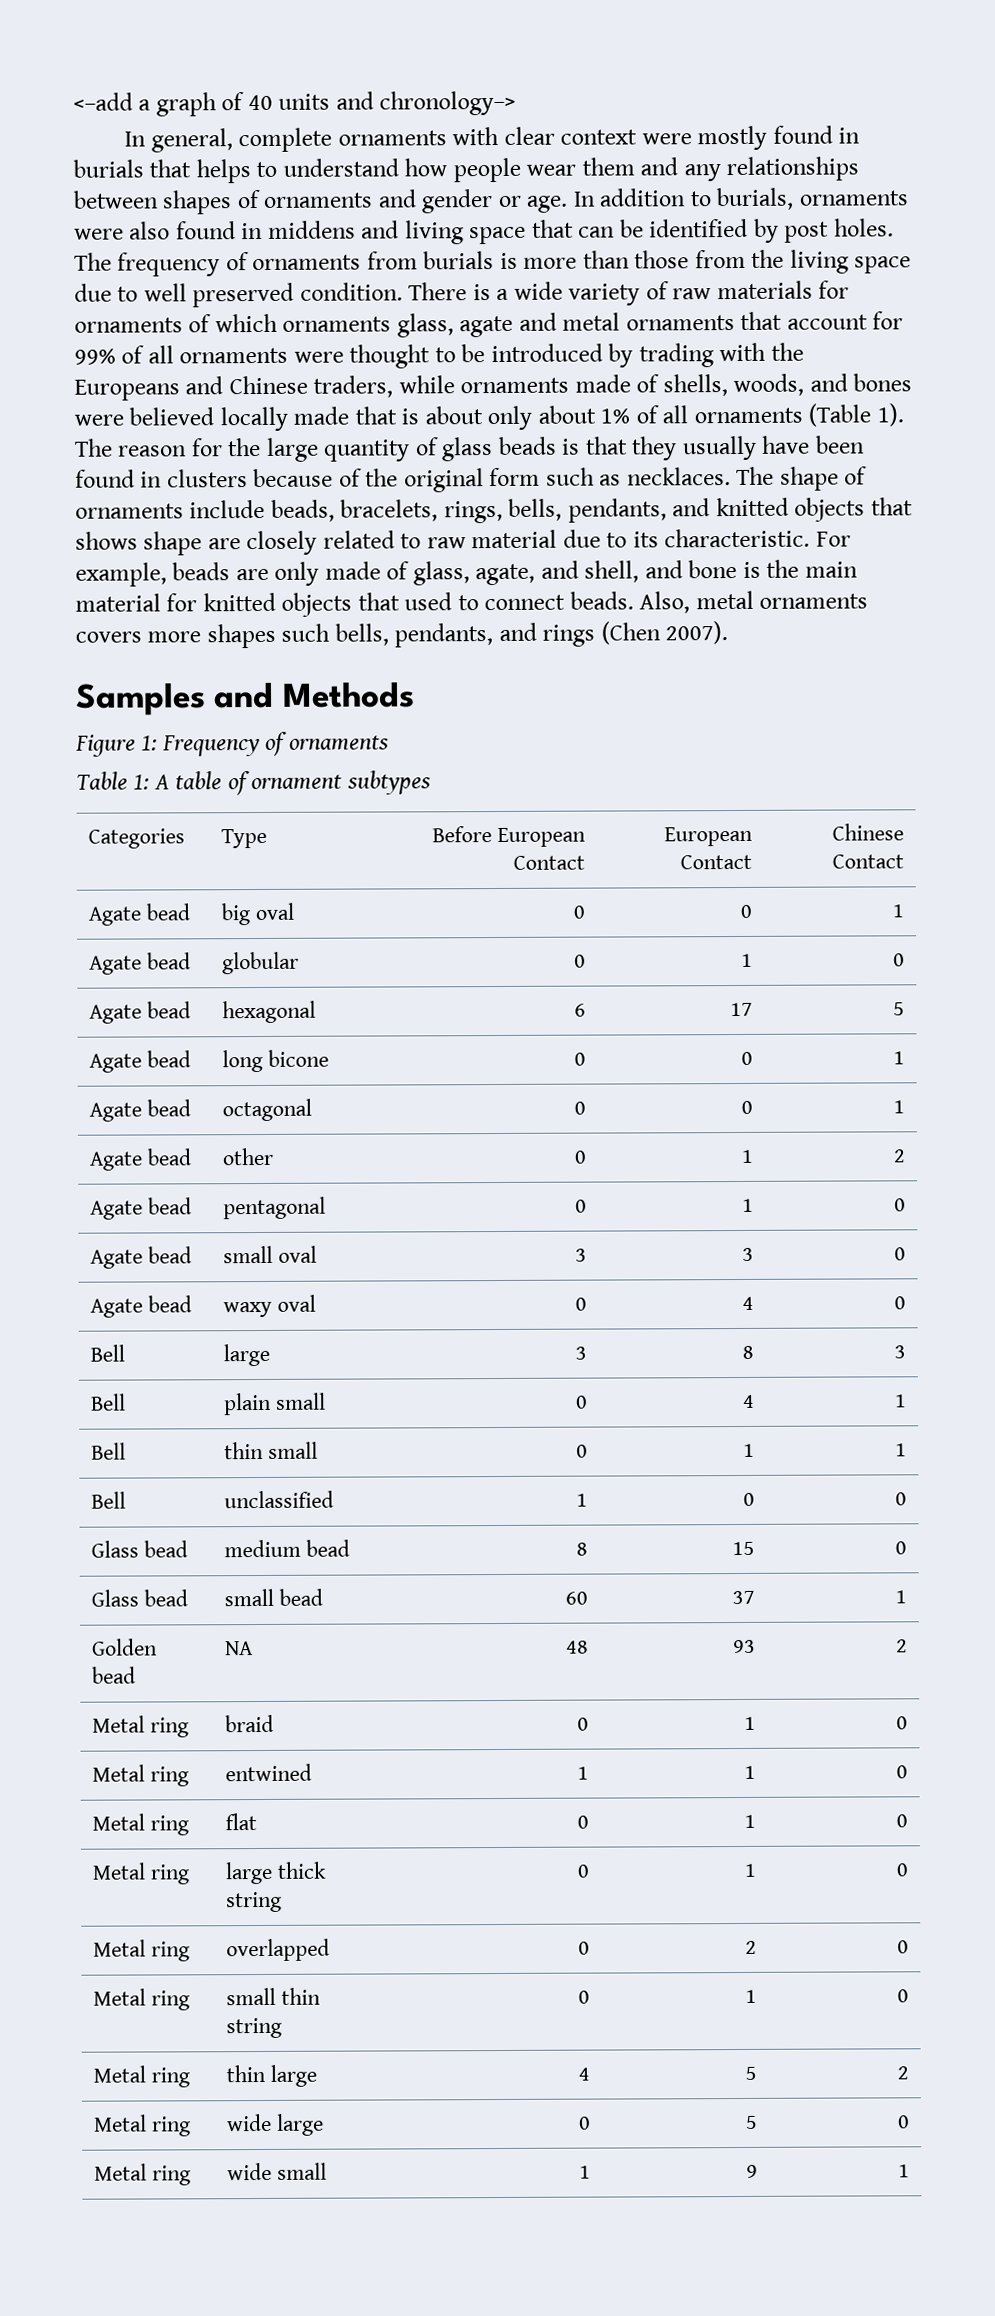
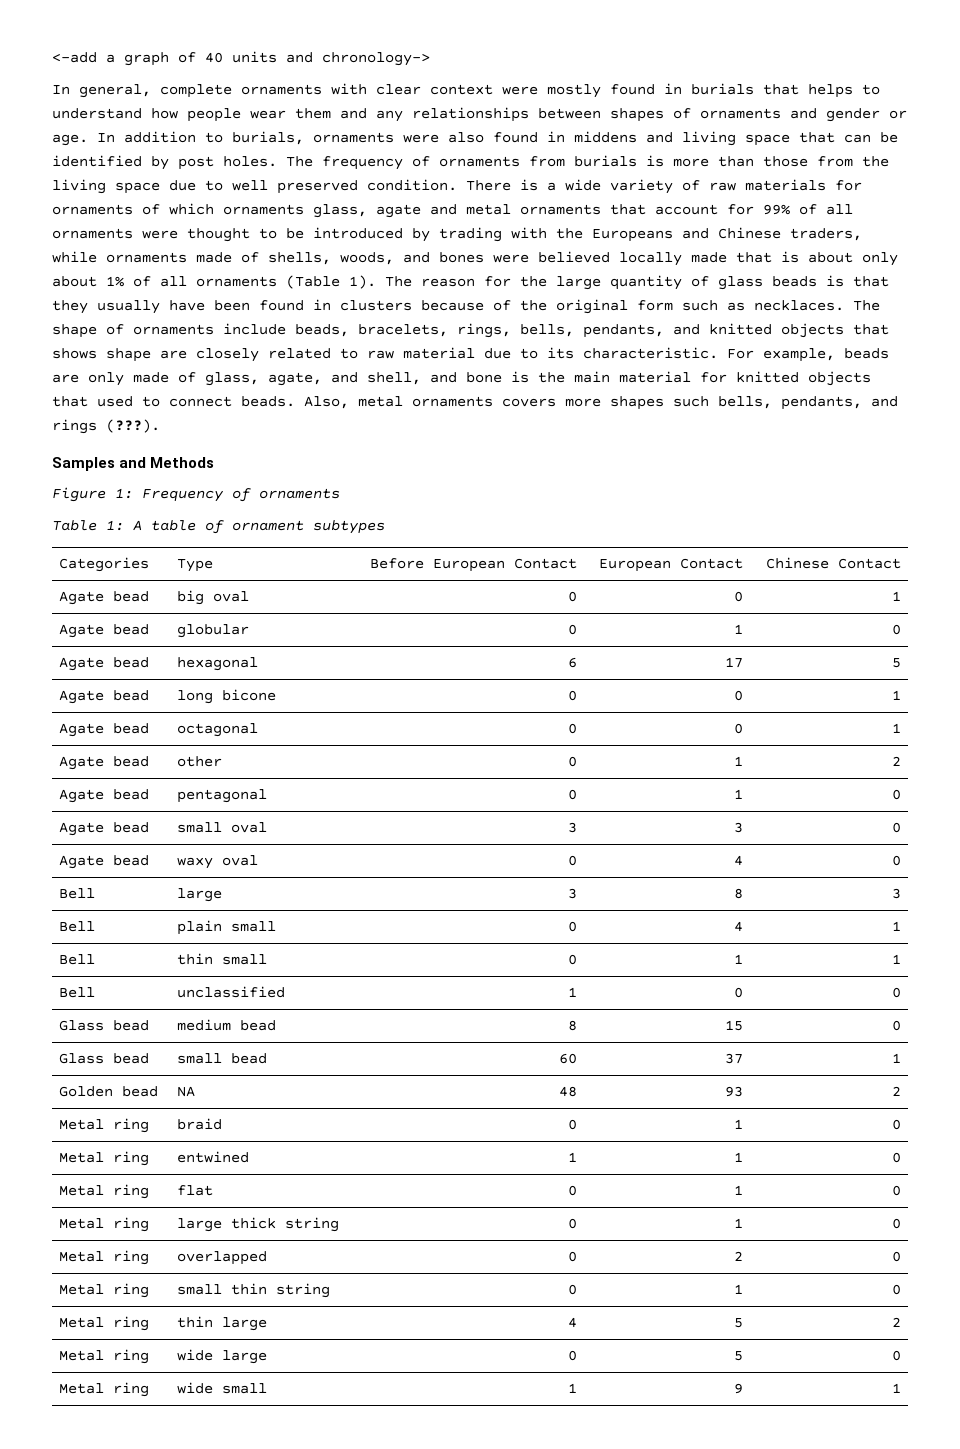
- Also, metal ornaments covers more shapes such bells, pendants, and rings (Chen 2007).
+ Also, metal ornaments covers more shapes such bells, pendants, and rings (???).

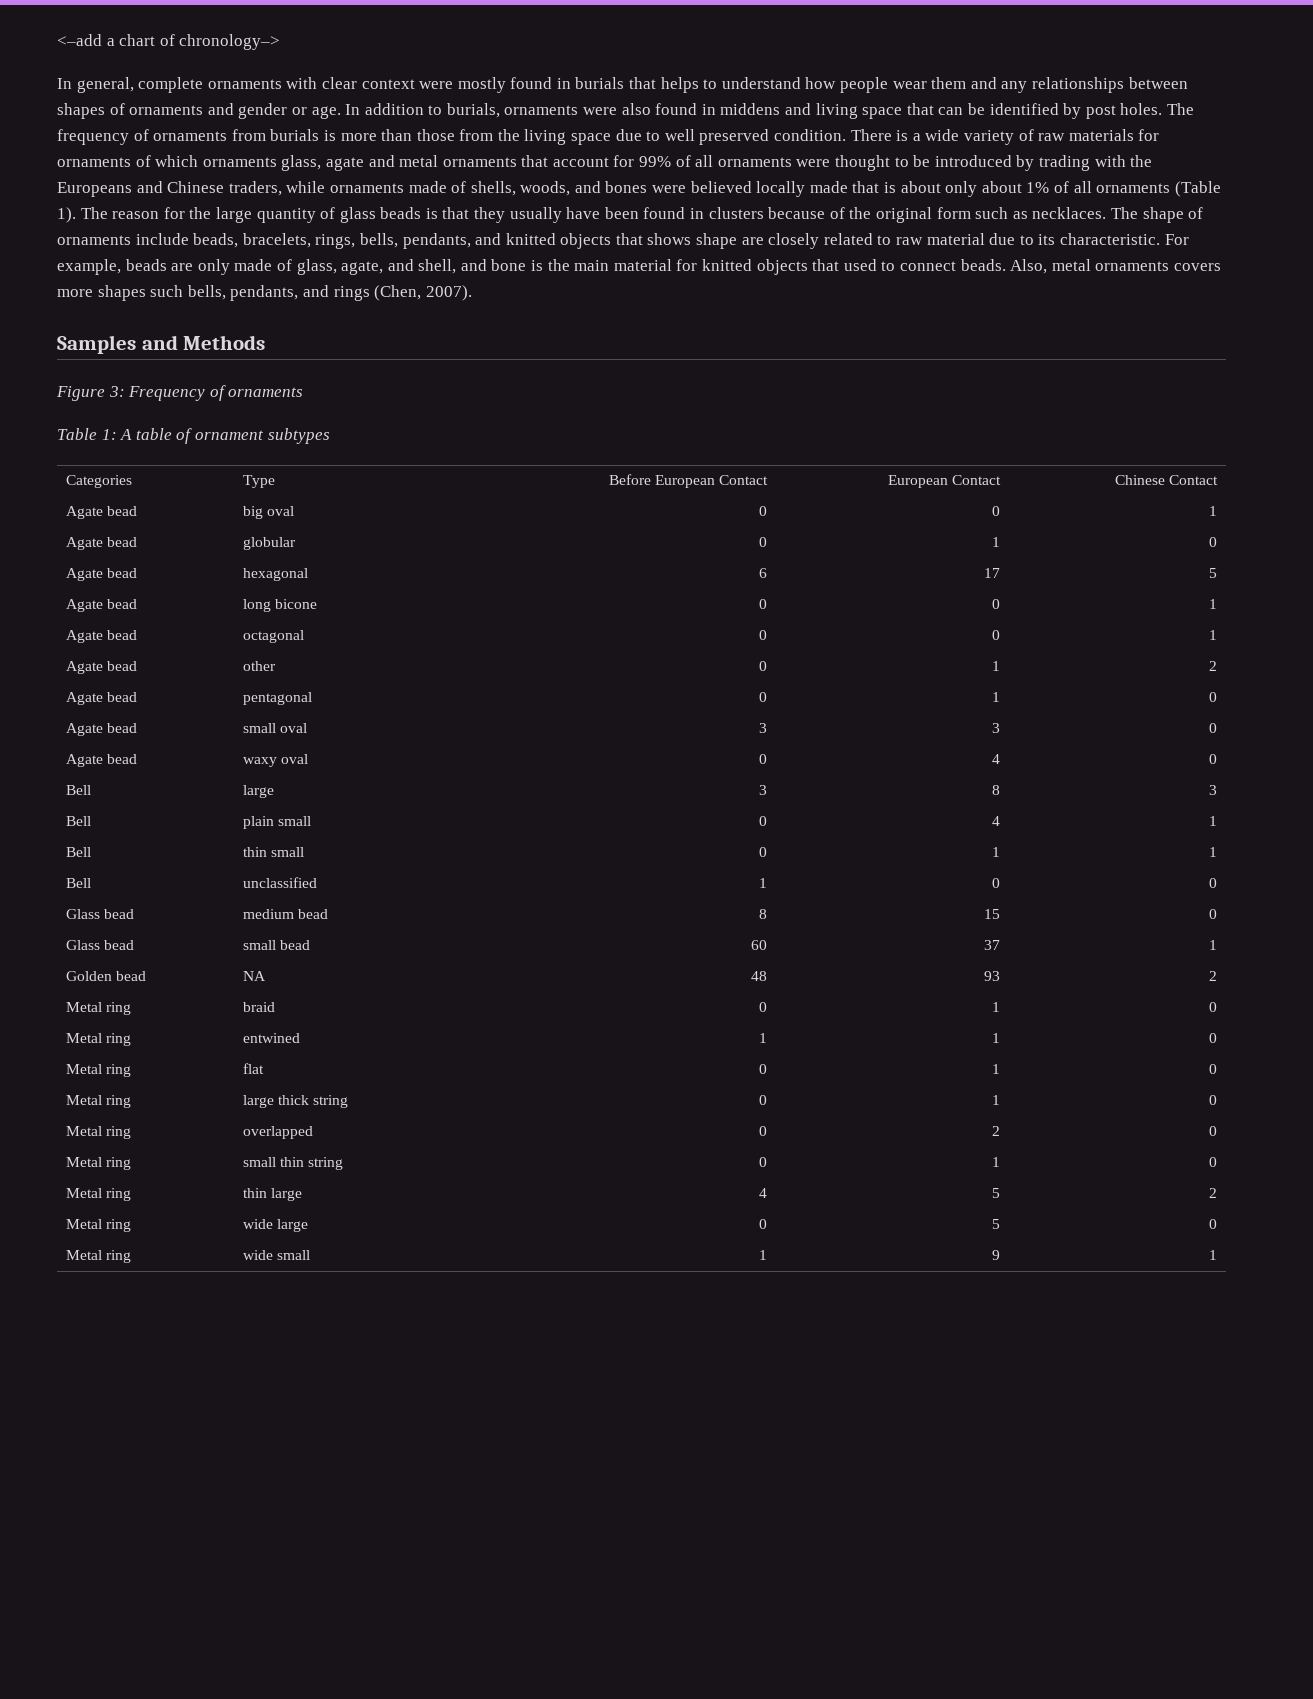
- <–add a graph of 40 units and chronology–>
+ <–add a chart of chronology–>
- Also, metal ornaments covers more shapes such bells, pendants, and rings (???).
+ Also, metal ornaments covers more shapes such bells, pendants, and rings (Chen, 2007).
- Figure 1: Frequency of ornaments
+ Figure 3: Frequency of ornaments

